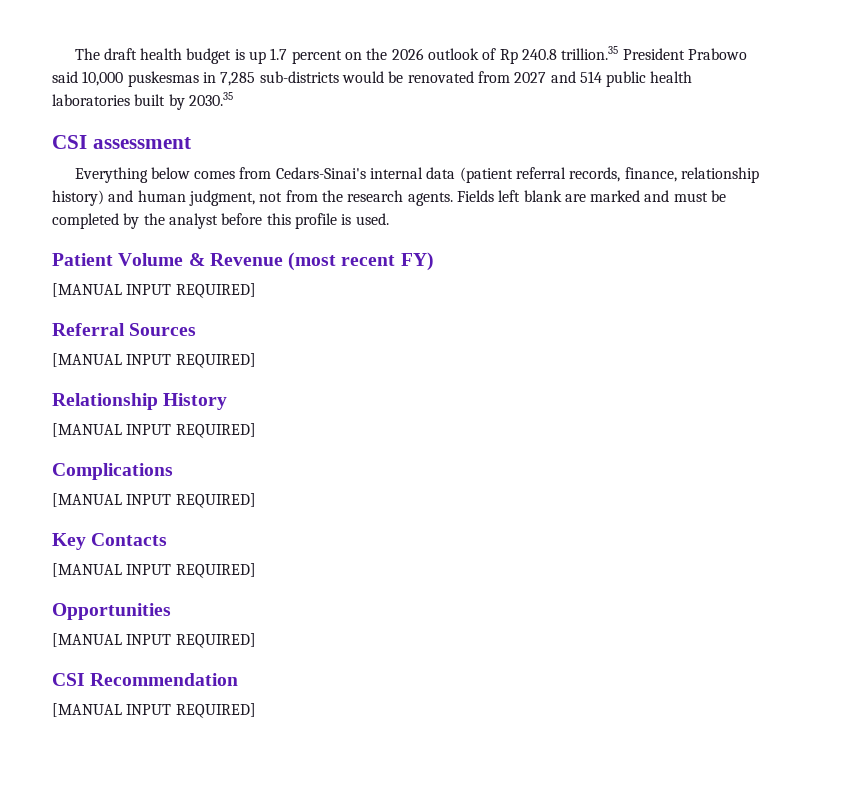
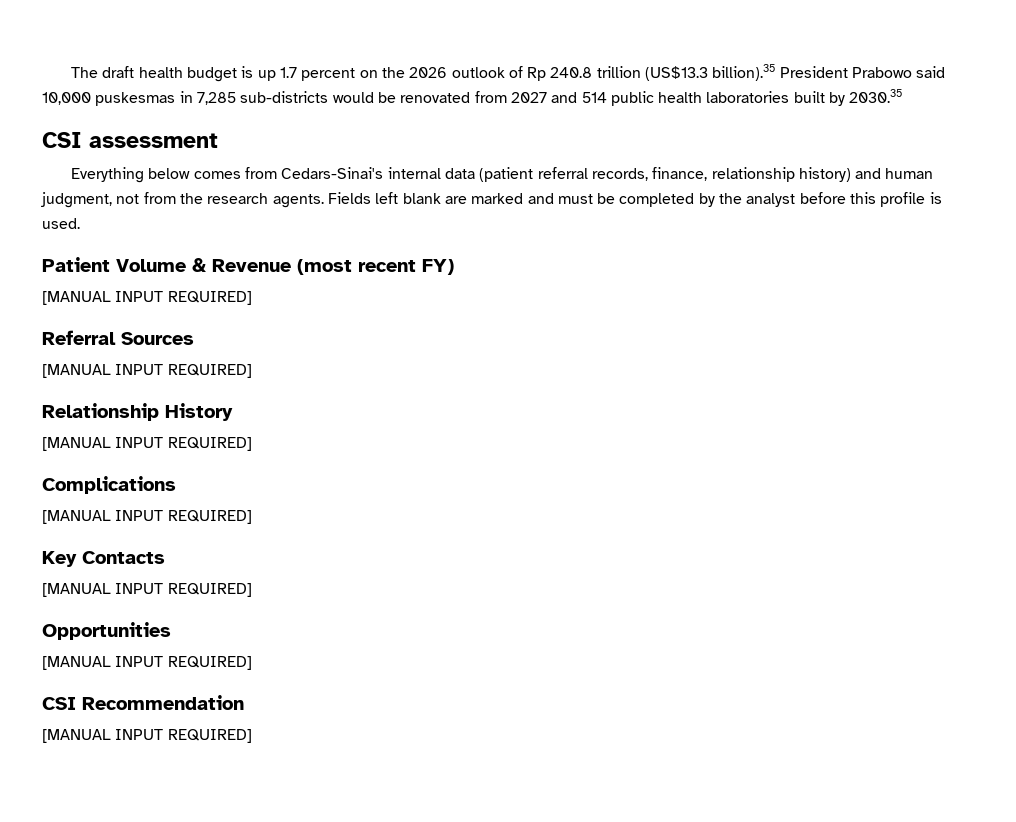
- The draft health budget is up 1.7 percent on the 2026 outlook of Rp 240.8 trillion.35 President Prabowo said 10,000 puskesmas in 7,285 sub-districts would be renovated from 2027 and 514 public health laboratories built by 2030.35
+ The draft health budget is up 1.7 percent on the 2026 outlook of Rp 240.8 trillion (US$13.3 billion).35 President Prabowo said 10,000 puskesmas in 7,285 sub-districts would be renovated from 2027 and 514 public health laboratories built by 2030.35

